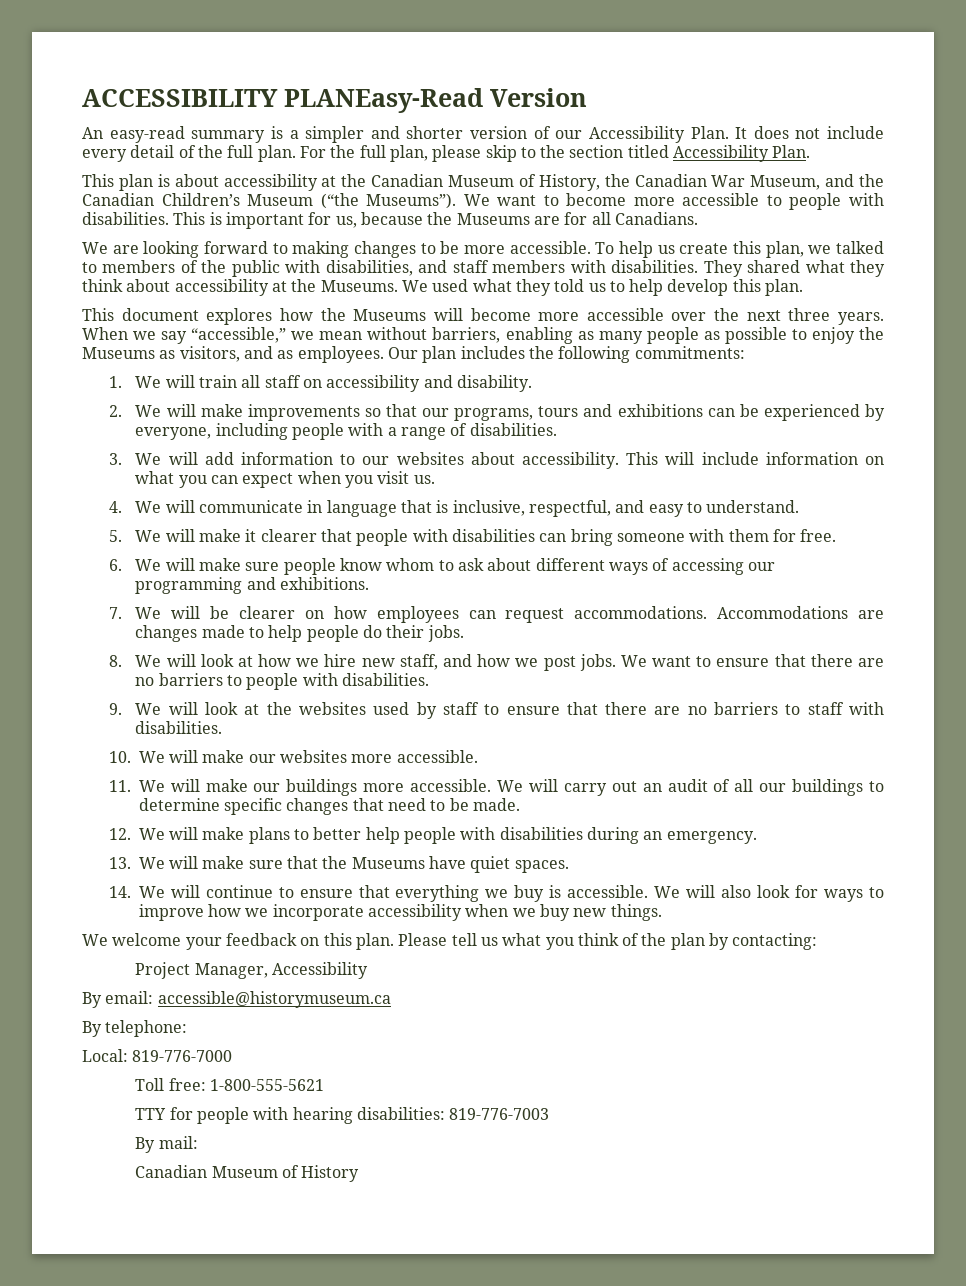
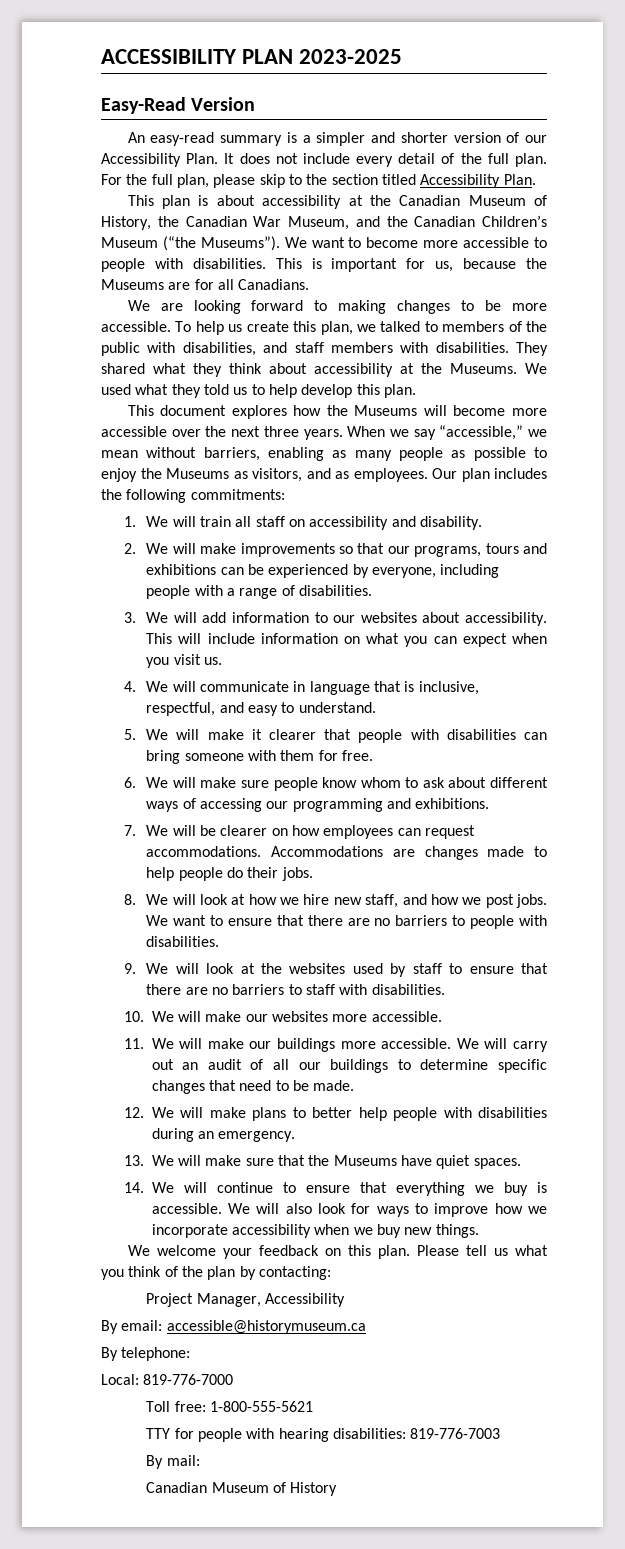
- ACCESSIBILITY PLANEasy-Read Version
+ ACCESSIBILITY PLAN 2023-2025
+ Easy-Read Version

